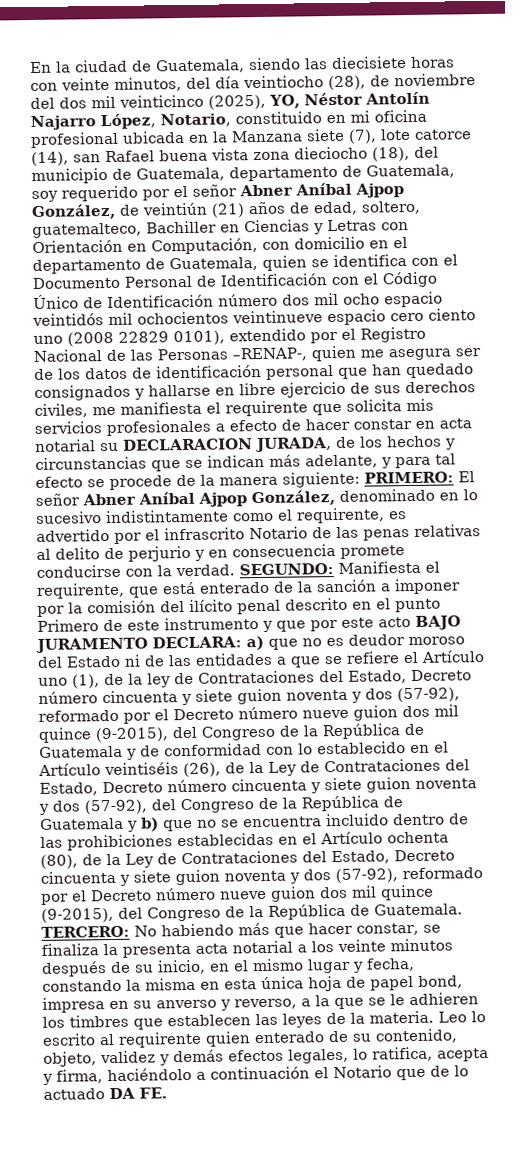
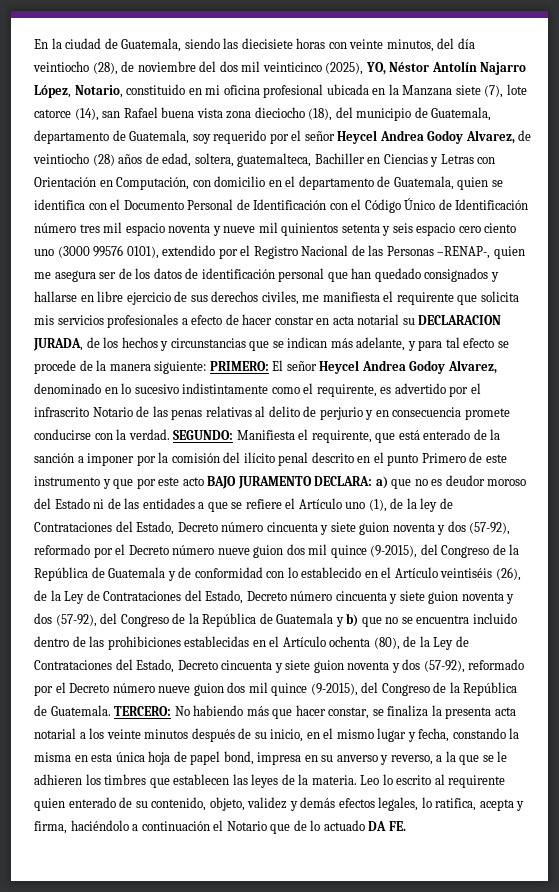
- En la ciudad de Guatemala, siendo las diecisiete horas con veinte minutos, del día veintiocho (28), de noviembre del dos mil veinticinco (2025), YO, Néstor Antolín Najarro López, Notario, constituido en mi oficina profesional ubicada en la Manzana siete (7), lote catorce (14), san Rafael buena vista zona dieciocho (18), del municipio de Guatemala, departamento de Guatemala, soy requerido por el señor Abner Aníbal Ajpop González, de veintiún (21) años de edad, soltero, guatemalteco, Bachiller en Ciencias y Letras con Orientación en Computación, con domicilio en el departamento de Guatemala, quien se identifica con el Documento Personal de Identificación con el Código Único de Identificación número dos mil ocho espacio veintidós mil ochocientos veintinueve espacio cero ciento uno (2008 22829 0101), extendido por el Registro Nacional de las Personas –RENAP-, quien me asegura ser de los datos de identificación personal que han quedado consignados y hallarse en libre ejercicio de sus derechos civiles, me manifiesta el requirente que solicita mis servicios profesionales a efecto de hacer constar en acta notarial su DECLARACION JURADA, de los hechos y circunstancias que se indican más adelante, y para tal efecto se procede de la manera siguiente:
+ En la ciudad de Guatemala, siendo las diecisiete horas con veinte minutos, del día veintiocho (28), de noviembre del dos mil veinticinco (2025), YO, Néstor Antolín Najarro López, Notario, constituido en mi oficina profesional ubicada en la Manzana siete (7), lote catorce (14), san Rafael buena vista zona dieciocho (18), del municipio de Guatemala, departamento de Guatemala, soy requerido por el señor Heycel Andrea Godoy Alvarez, de veintiocho (28) años de edad, soltera, guatemalteca, Bachiller en Ciencias y Letras con Orientación en Computación, con domicilio en el departamento de Guatemala, quien se identifica con el Documento Personal de Identificación con el Código Único de Identificación número tres mil espacio noventa y nueve mil quinientos setenta y seis espacio cero ciento uno (3000 99576 0101), extendido por el Registro Nacional de las Personas –RENAP-, quien me asegura ser de los datos de identificación personal que han quedado consignados y hallarse en libre ejercicio de sus derechos civiles, me manifiesta el requirente que solicita mis servicios profesionales a efecto de hacer constar en acta notarial su DECLARACION JURADA, de los hechos y circunstancias que se indican más adelante, y para tal efecto se procede de la manera siguiente:
- El señor Abner Aníbal Ajpop González, denominado en lo sucesivo indistintamente como el requirente, es advertido por el infrascrito Notario de las penas relativas al delito de perjurio y en consecuencia promete conducirse con la verdad.
+ El señor Heycel Andrea Godoy Alvarez, denominado en lo sucesivo indistintamente como el requirente, es advertido por el infrascrito Notario de las penas relativas al delito de perjurio y en consecuencia promete conducirse con la verdad.

